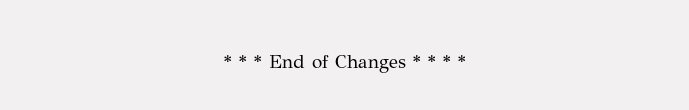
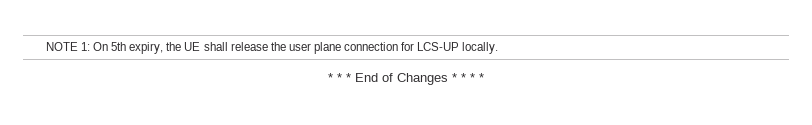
+ NOTE 1: On 5th expiry, the UE shall release the user plane connection for LCS-UP locally.

